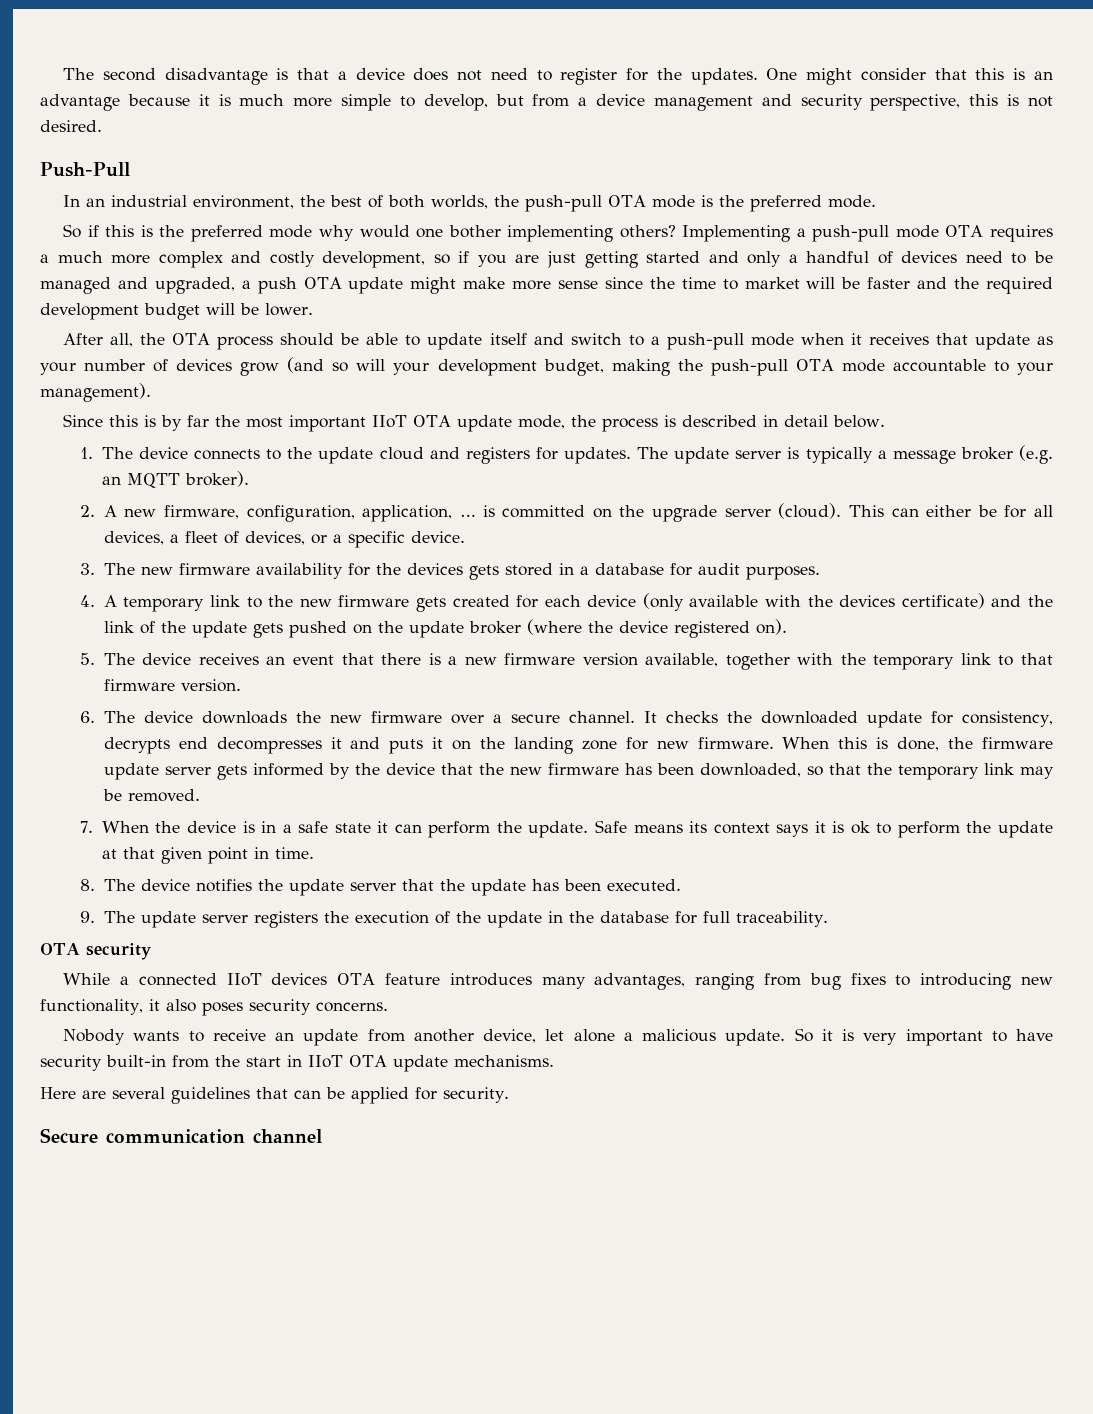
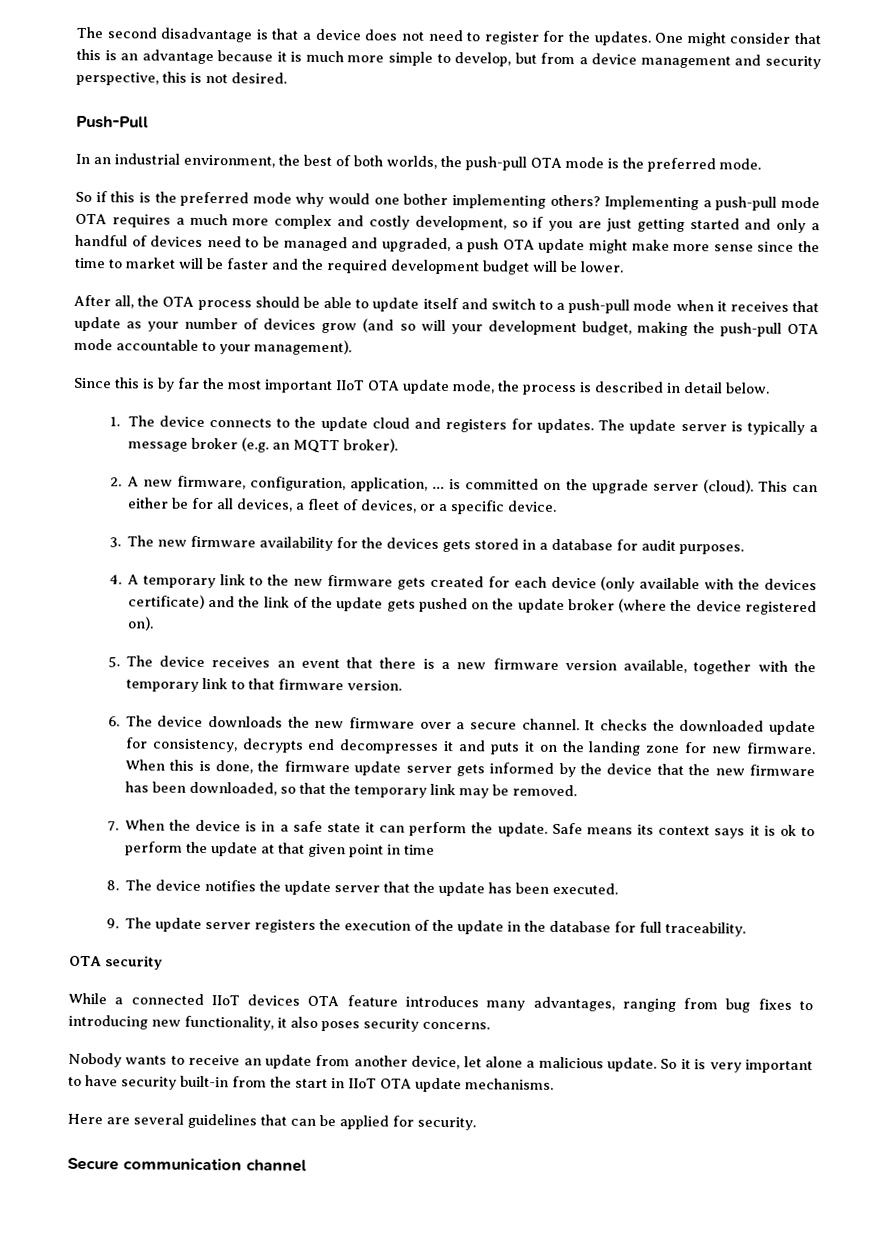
- Safe means its context says it is ok to perform the update at that given point in time.
+ Safe means its context says it is ok to perform the update at that given point in time

